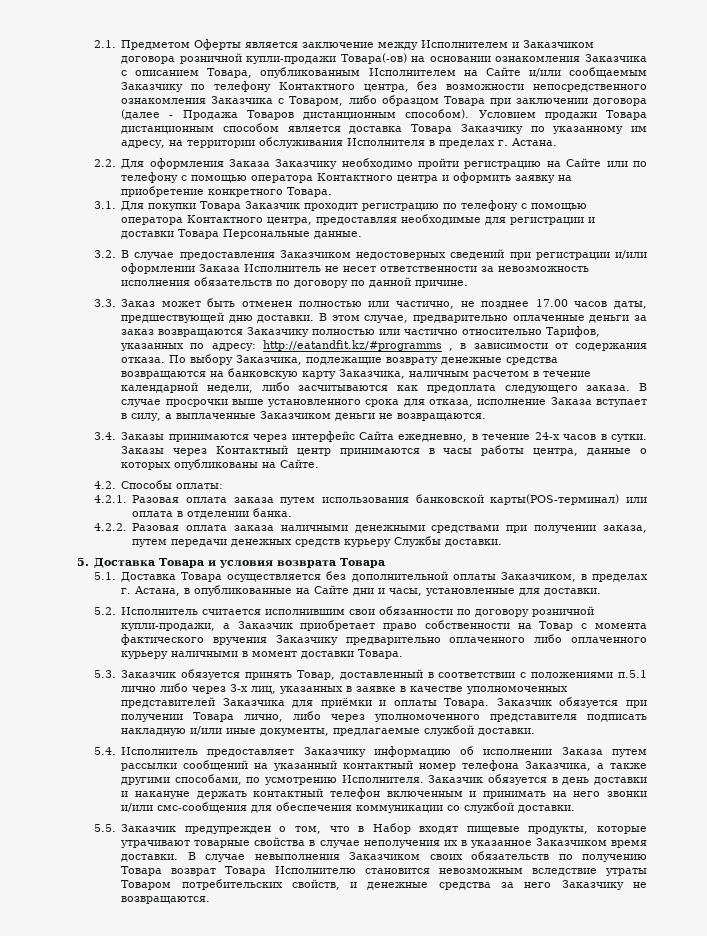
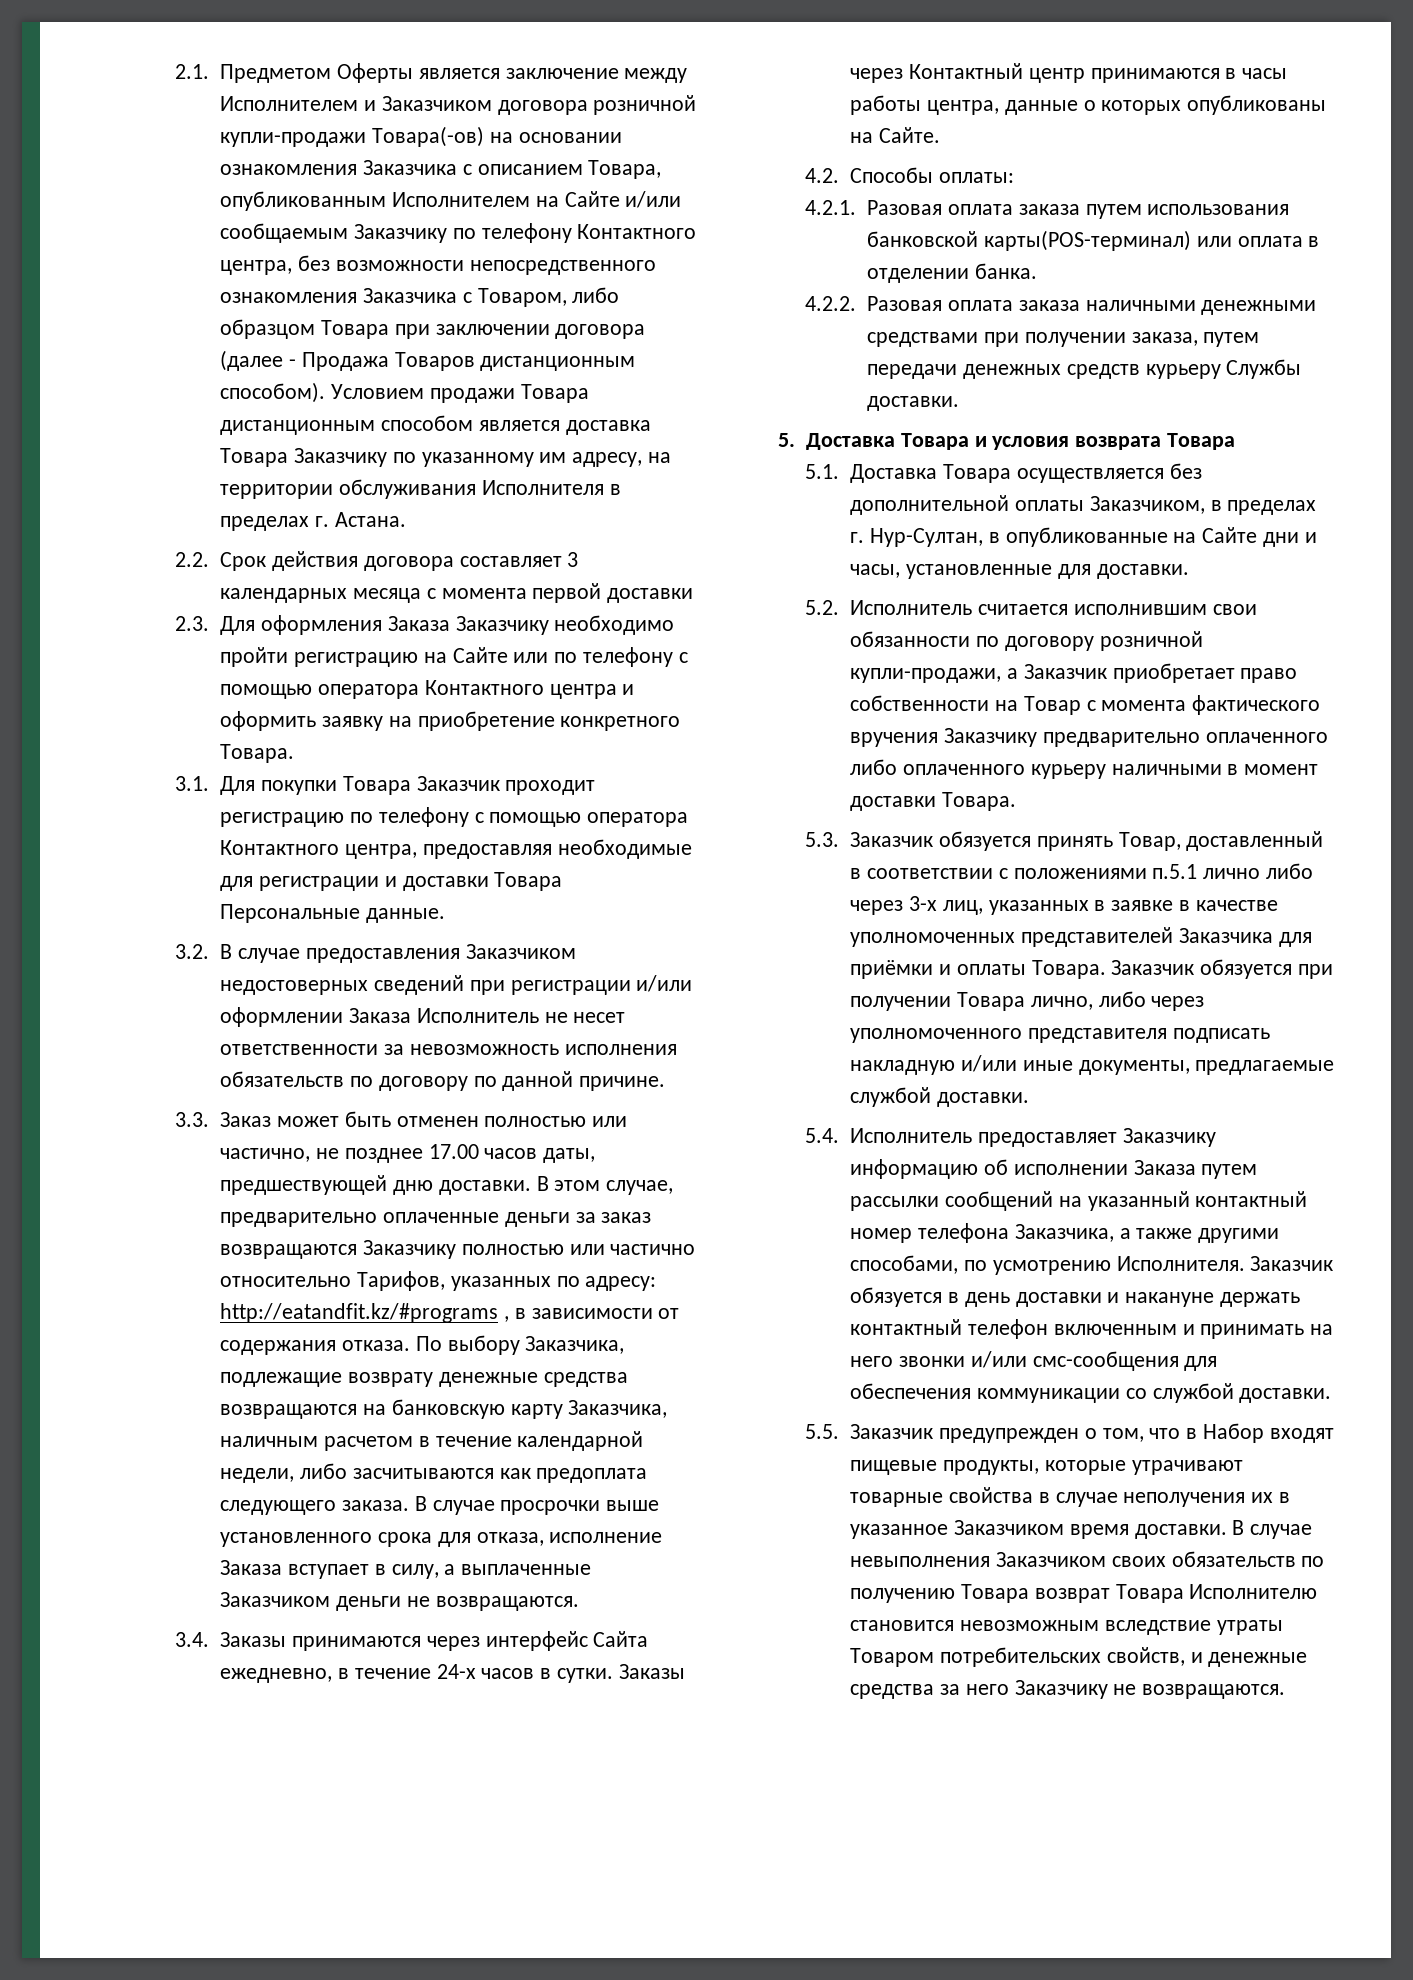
- 2.2. Для оформления Заказа Заказчику необходимо пройти регистрацию на Сайте или по телефону с помощью оператора Контактного центра и оформить заявку на приобретение конкретного Товара.
+ 2.2. Срок действия договора составляет 3 календарных месяца с момента первой доставки
+ 2.3. Для оформления Заказа Заказчику необходимо пройти регистрацию на Сайте или по телефону с помощью оператора Контактного центра и оформить заявку на приобретение конкретного Товара.
- В этом случае, предварительно оплаченные деньги за заказ возвращаются Заказчику полностью или частично относительно Тарифов, указанных по адресу: http://eatandfit.kz/#programms , в зависимости от содержания отказа.
+ В этом случае, предварительно оплаченные деньги за заказ возвращаются Заказчику полностью или частично относительно Тарифов, указанных по адресу: http://eatandfit.kz/#programs , в зависимости от содержания отказа.
- 5.1. Доставка Товара осуществляется без дополнительной оплаты Заказчиком, в пределах г. Астана, в опубликованные на Сайте дни и часы, установленные для доставки.
+ 5.1. Доставка Товара осуществляется без дополнительной оплаты Заказчиком, в пределах г. Нур-Султан, в опубликованные на Сайте дни и часы, установленные для доставки.

